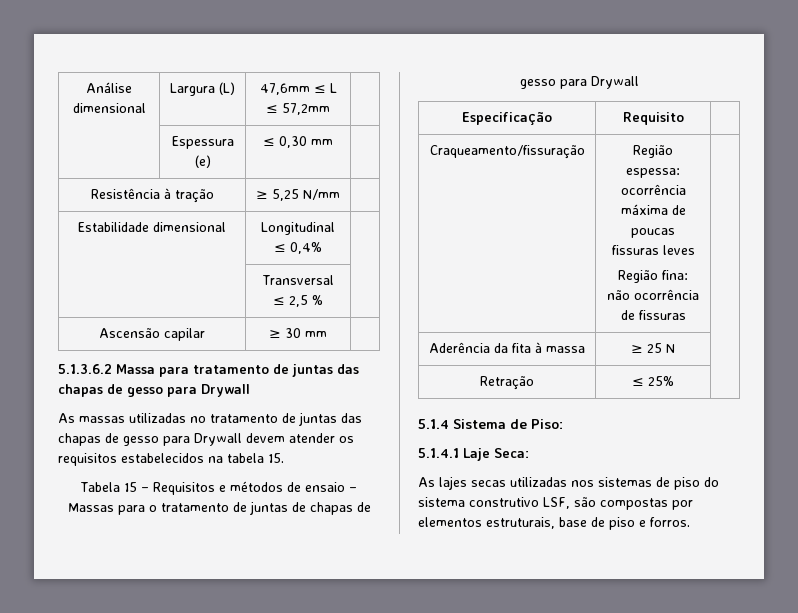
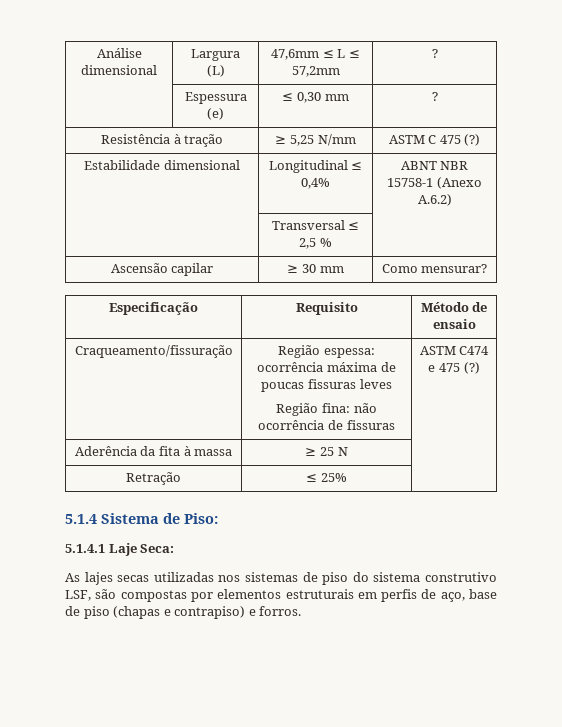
- Análise dimensional | Largura (L) | 47,6mm ≤ L ≤ 57,2mm |
+ Análise dimensional | Largura (L) | 47,6mm ≤ L ≤ 57,2mm | ?
- | Espessura (e) | ≤ 0,30 mm |
+ | Espessura (e) | ≤ 0,30 mm | ?
- Resistência à tração | ≥ 5,25 N/mm |
+ Resistência à tração | ≥ 5,25 N/mm | ASTM C 475 (?)
- Estabilidade dimensional | Longitudinal ≤ 0,4% |
+ Estabilidade dimensional | Longitudinal ≤ 0,4% | ABNT NBR 15758-1 (Anexo A.6.2)
- Ascensão capilar | ≥ 30 mm |
- 5.1.3.6.2 Massa para tratamento de juntas das chapas de gesso para Drywall
- As massas utilizadas no tratamento de juntas das chapas de gesso para Drywall devem atender os requisitos estabelecidos na tabela 15.
- Tabela 15 – Requisitos e métodos de ensaio – Massas para o tratamento de juntas de chapas de gesso para Drywall
+ Ascensão capilar | ≥ 30 mm | Como mensurar?
- Especificação | Requisito |
+ Especificação | Requisito | Método de ensaio
  Craqueamento/fissuração | Região espessa: ocorrência máxima de poucas fissuras leves
- Região fina: não ocorrência de fissuras |
+ Região fina: não ocorrência de fissuras | ASTM C474 e 475 (?)
- As lajes secas utilizadas nos sistemas de piso do sistema construtivo LSF, são compostas por elementos estruturais, base de piso e forros.
+ As lajes secas utilizadas nos sistemas de piso do sistema construtivo LSF, são compostas por elementos estruturais em perfis de aço, base de piso (chapas e contrapiso) e forros.

